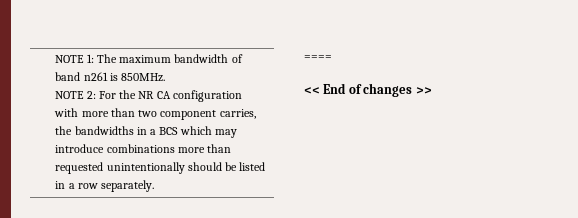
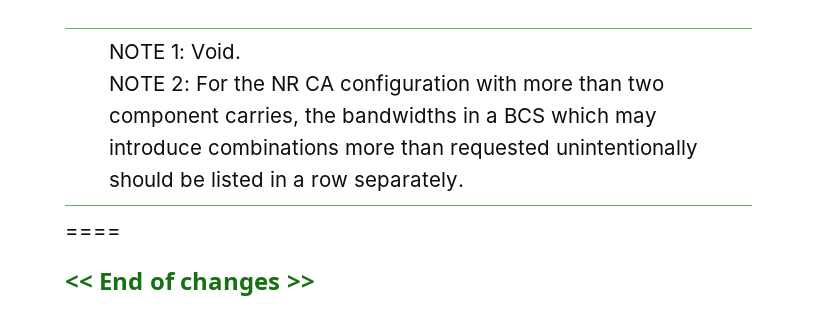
- NOTE 1: The maximum bandwidth of band n261 is 850MHz.
+ NOTE 1: Void.

